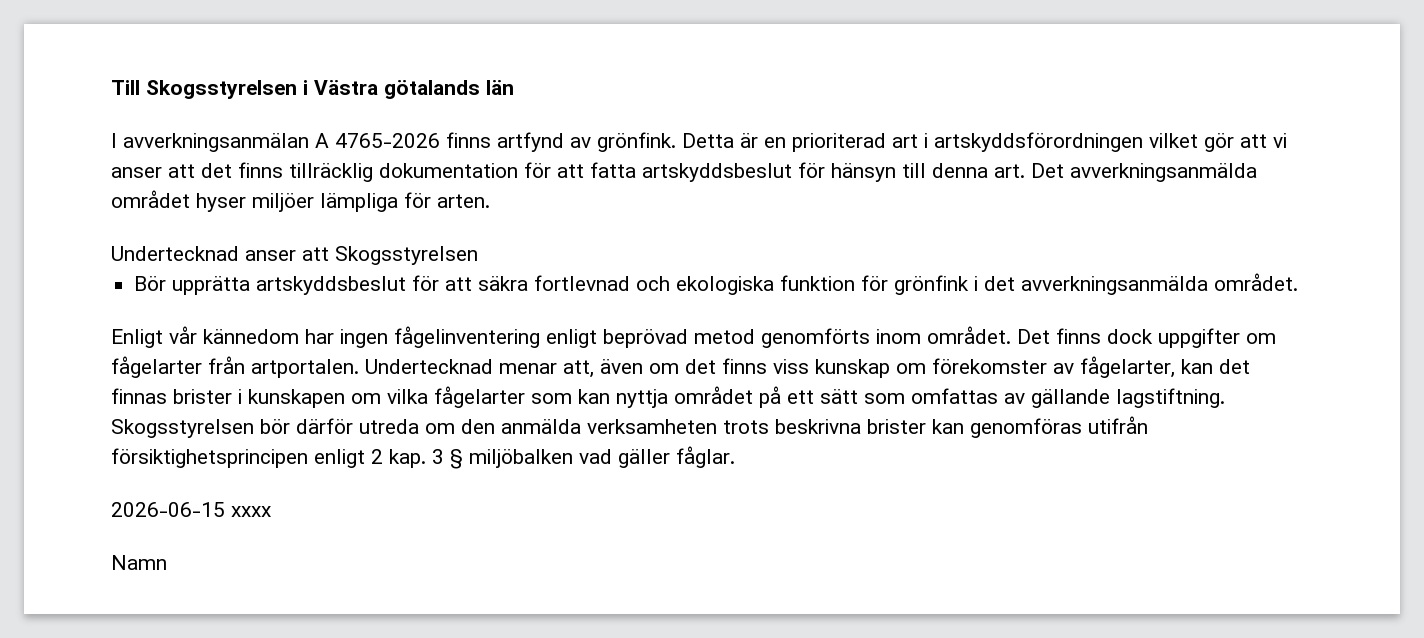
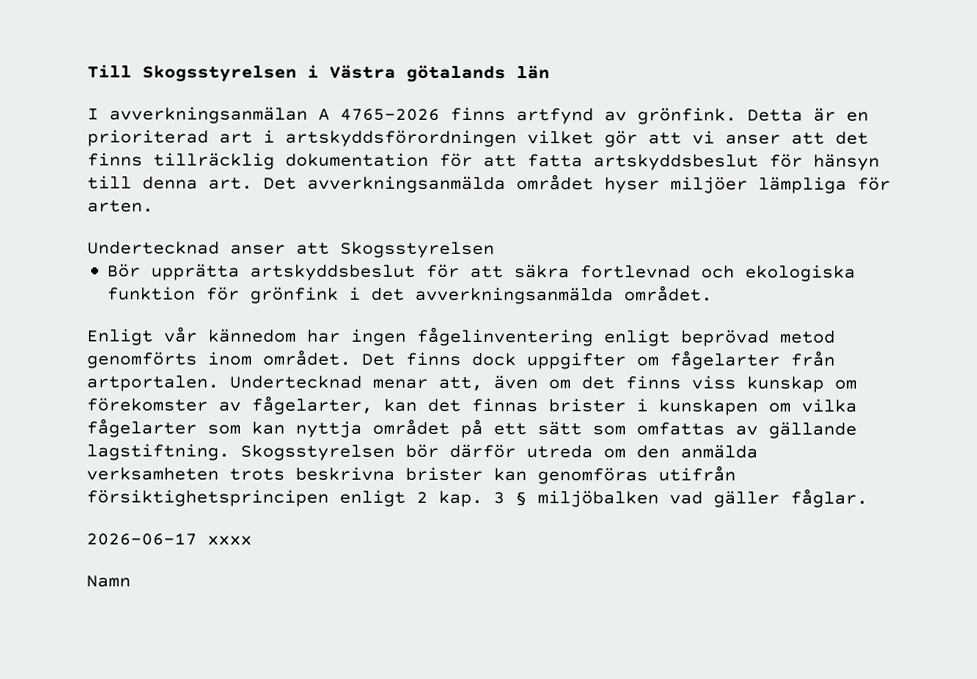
- 2026-06-15 xxxx
+ 2026-06-17 xxxx

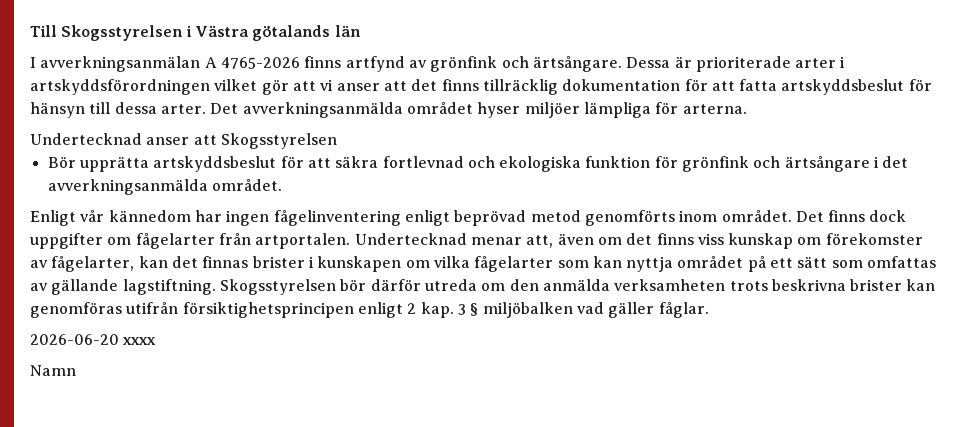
- I avverkningsanmälan A 4765-2026 finns artfynd av grönfink. Detta är en prioriterad art i artskyddsförordningen vilket gör att vi anser att det finns tillräcklig dokumentation för att fatta artskyddsbeslut för hänsyn till denna art. Det avverkningsanmälda området hyser miljöer lämpliga för arten.
+ I avverkningsanmälan A 4765-2026 finns artfynd av grönfink och ärtsångare. Dessa är prioriterade arter i artskyddsförordningen vilket gör att vi anser att det finns tillräcklig dokumentation för att fatta artskyddsbeslut för hänsyn till dessa arter. Det avverkningsanmälda området hyser miljöer lämpliga för arterna.
- Bör upprätta artskyddsbeslut för att säkra fortlevnad och ekologiska funktion för grönfink i det avverkningsanmälda området.
+ Bör upprätta artskyddsbeslut för att säkra fortlevnad och ekologiska funktion för grönfink och ärtsångare i det avverkningsanmälda området.
- 2026-06-17 xxxx
+ 2026-06-20 xxxx

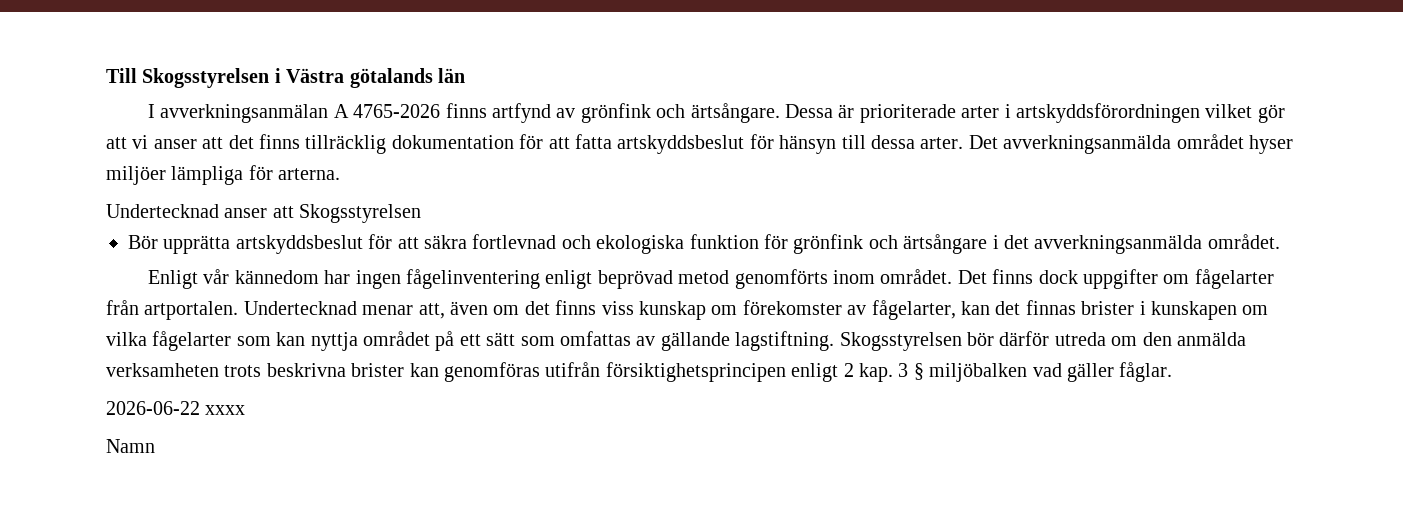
- 2026-06-20 xxxx
+ 2026-06-22 xxxx

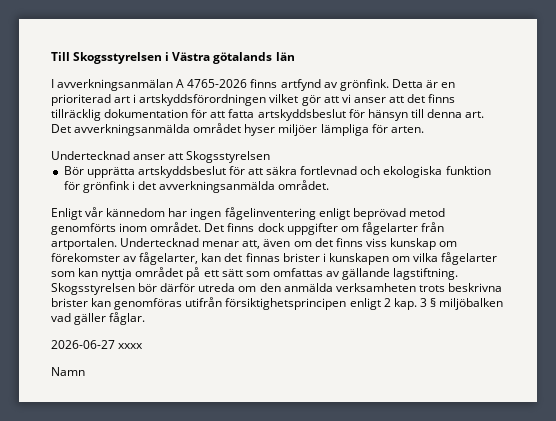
- I avverkningsanmälan A 4765-2026 finns artfynd av grönfink och ärtsångare. Dessa är prioriterade arter i artskyddsförordningen vilket gör att vi anser att det finns tillräcklig dokumentation för att fatta artskyddsbeslut för hänsyn till dessa arter. Det avverkningsanmälda området hyser miljöer lämpliga för arterna.
+ I avverkningsanmälan A 4765-2026 finns artfynd av grönfink. Detta är en prioriterad art i artskyddsförordningen vilket gör att vi anser att det finns tillräcklig dokumentation för att fatta artskyddsbeslut för hänsyn till denna art. Det avverkningsanmälda området hyser miljöer lämpliga för arten.
- Bör upprätta artskyddsbeslut för att säkra fortlevnad och ekologiska funktion för grönfink och ärtsångare i det avverkningsanmälda området.
+ Bör upprätta artskyddsbeslut för att säkra fortlevnad och ekologiska funktion för grönfink i det avverkningsanmälda området.
- 2026-06-22 xxxx
+ 2026-06-27 xxxx

